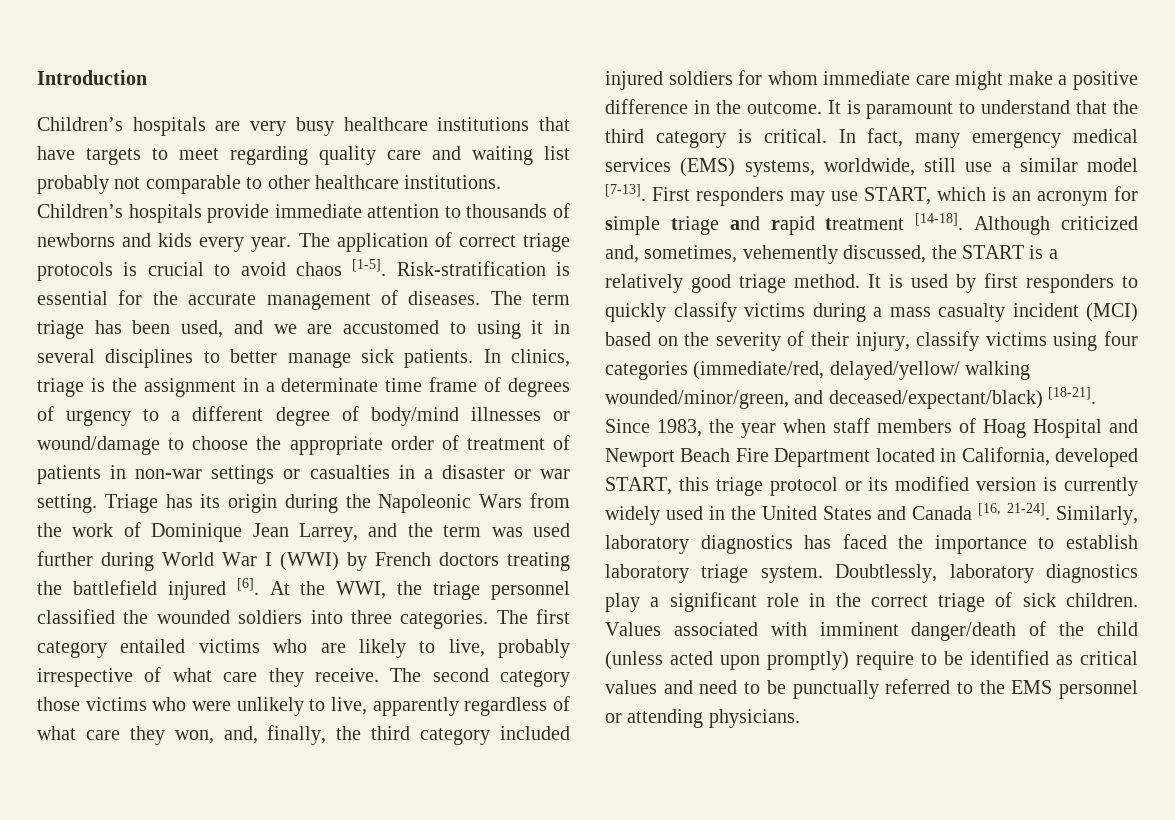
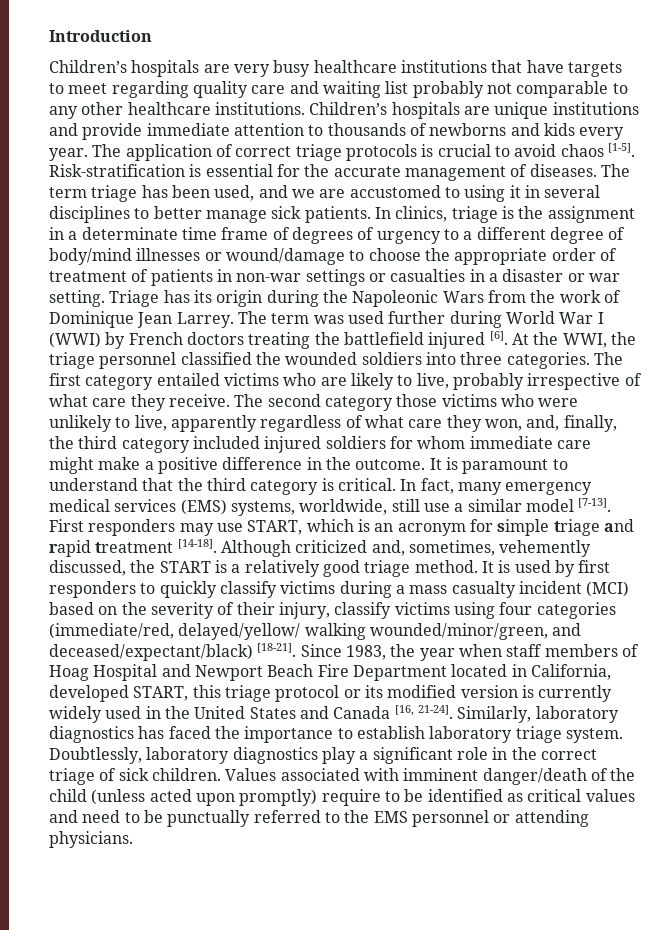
- Children’s hospitals are very busy healthcare institutions that have targets to meet regarding quality care and waiting list probably not comparable to other healthcare institutions.
+ Children’s hospitals are very busy healthcare institutions that have targets to meet regarding quality care and waiting list probably not comparable to any other healthcare institutions.
- Children’s hospitals provide immediate attention to thousands of newborns and kids every year.
+ Children’s hospitals are unique institutions and provide immediate attention to thousands of newborns and kids every year.
- Triage has its origin during the Napoleonic Wars from the work of Dominique Jean Larrey, and the term was used further during World War I (WWI) by French doctors treating the battlefield injured [6].
+ Triage has its origin during the Napoleonic Wars from the work of Dominique Jean Larrey. The term was used further during World War I (WWI) by French doctors treating the battlefield injured [6].

